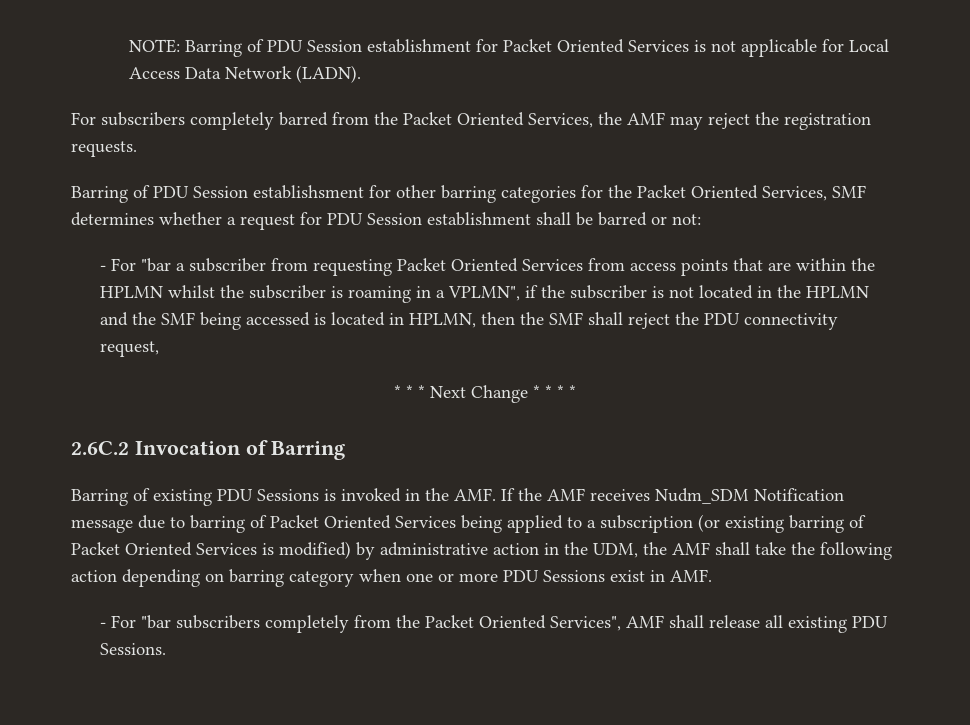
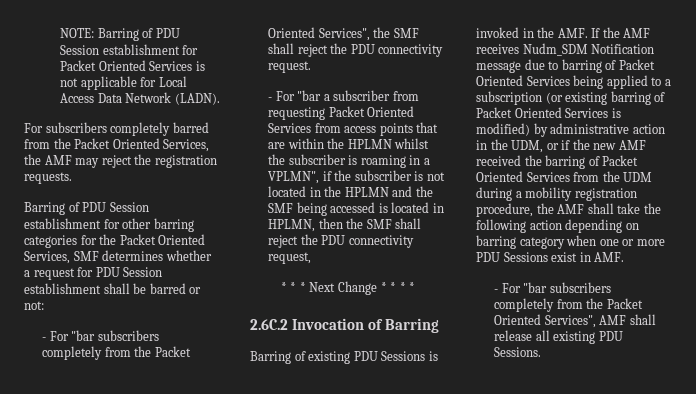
- Barring of PDU Session establishsment for other barring categories for the Packet Oriented Services, SMF determines whether a request for PDU Session establishment shall be barred or not:
+ Barring of PDU Session establishment for other barring categories for the Packet Oriented Services, SMF determines whether a request for PDU Session establishment shall be barred or not:
+ - For "bar subscribers completely from the Packet Oriented Services", the SMF shall reject the PDU connectivity request.
- Barring of existing PDU Sessions is invoked in the AMF. If the AMF receives Nudm_SDM Notification message due to barring of Packet Oriented Services being applied to a subscription (or existing barring of Packet Oriented Services is modified) by administrative action in the UDM, the AMF shall take the following action depending on barring category when one or more PDU Sessions exist in AMF.
+ Barring of existing PDU Sessions is invoked in the AMF. If the AMF receives Nudm_SDM Notification message due to barring of Packet Oriented Services being applied to a subscription (or existing barring of Packet Oriented Services is modified) by administrative action in the UDM, or if the new AMF received the barring of Packet Oriented Services from the UDM during a mobility registration procedure, the AMF shall take the following action depending on barring category when one or more PDU Sessions exist in AMF.

